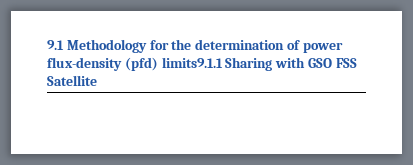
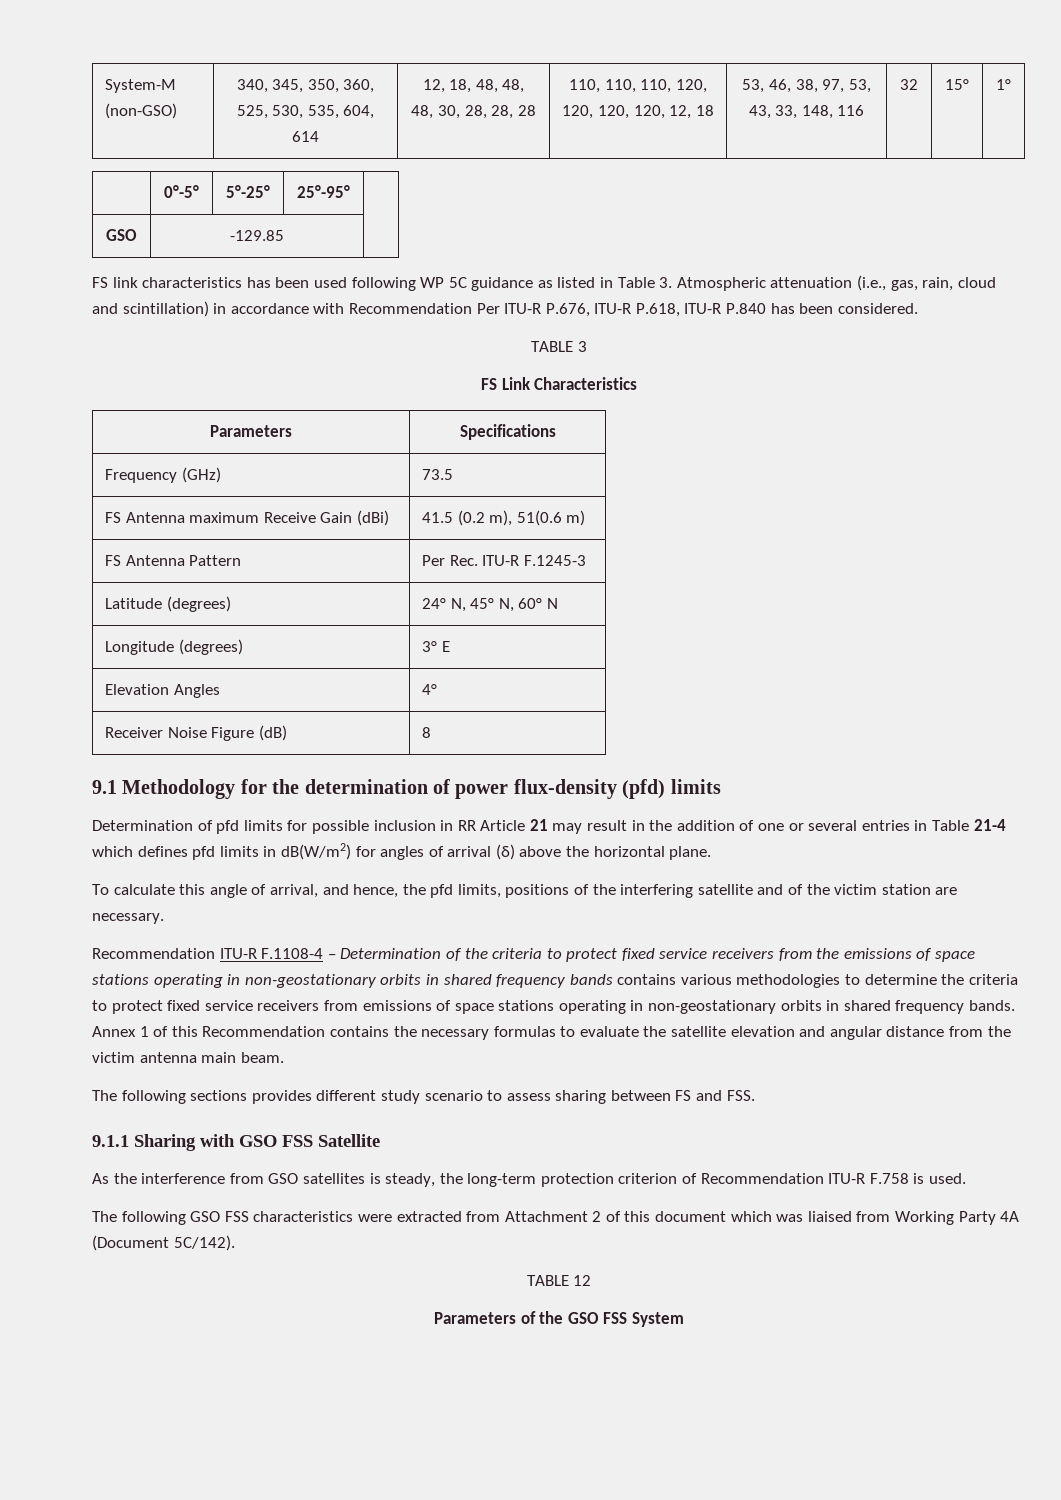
+ System-M (non-GSO) | 340, 345, 350, 360, 525, 530, 535, 604, 614 | 12, 18, 48, 48, 48, 30, 28, 28, 28 | 110, 110, 110, 120, 120, 120, 120, 12, 18 | 53, 46, 38, 97, 53, 43, 33, 148, 116 | 32 | 15° | 1°
+ | 0°-5° | 5°-25° | 25°-95° |
+ GSO | -129.85 |
+ FS link characteristics has been used following WP 5C guidance as listed in Table 3. Atmospheric attenuation (i.e., gas, rain, cloud and scintillation) in accordance with Recommendation Per ITU-R P.676, ITU-R P.618, ITU-R P.840 has been considered.
+ TABLE 3
+ FS Link Characteristics
+ Parameters | Specifications
+ Frequency (GHz) | 73.5
+ FS Antenna maximum Receive Gain (dBi) | 41.5 (0.2 m), 51(0.6 m)
+ FS Antenna Pattern | Per Rec. ITU-R F.1245-3
+ Latitude (degrees) | 24° N, 45° N, 60° N
+ Longitude (degrees) | 3° E
+ Elevation Angles | 4°
+ Receiver Noise Figure (dB) | 8
- 9.1 Methodology for the determination of power flux-density (pfd) limits9.1.1 Sharing with GSO FSS Satellite
+ 9.1 Methodology for the determination of power flux-density (pfd) limits
+ Determination of pfd limits for possible inclusion in RR Article 21 may result in the addition of one or several entries in Table 21-4 which defines pfd limits in dB(W/m2) for angles of arrival (δ) above the horizontal plane.
+ To calculate this angle of arrival, and hence, the pfd limits, positions of the interfering satellite and of the victim station are necessary.
+ Recommendation ITU-R F.1108-4 – Determination of the criteria to protect fixed service receivers from the emissions of space stations operating in non-geostationary orbits in shared frequency bands contains various methodologies to determine the criteria to protect fixed service receivers from emissions of space stations operating in non-geostationary orbits in shared frequency bands. Annex 1 of this Recommendation contains the necessary formulas to evaluate the satellite elevation and angular distance from the victim antenna main beam.
+ The following sections provides different study scenario to assess sharing between FS and FSS.
+ 9.1.1 Sharing with GSO FSS Satellite
+ As the interference from GSO satellites is steady, the long-term protection criterion of Recommendation ITU-R F.758 is used.
+ The following GSO FSS characteristics were extracted from Attachment 2 of this document which was liaised from Working Party 4A (Document 5C/142).
+ TABLE 12
+ Parameters of the GSO FSS System

